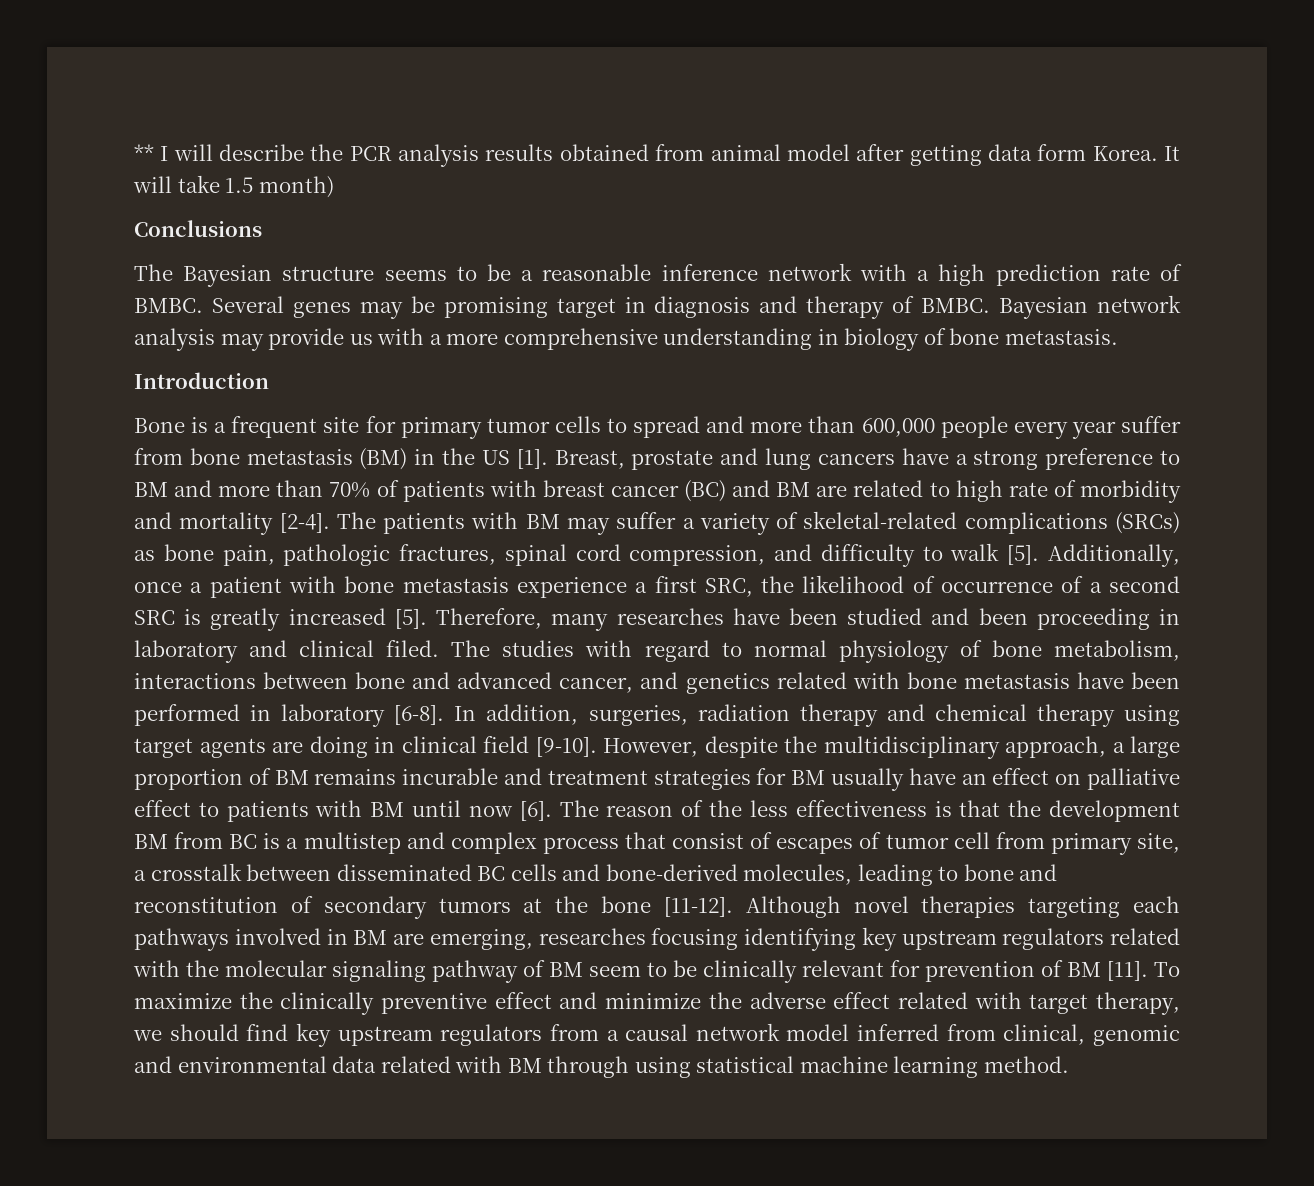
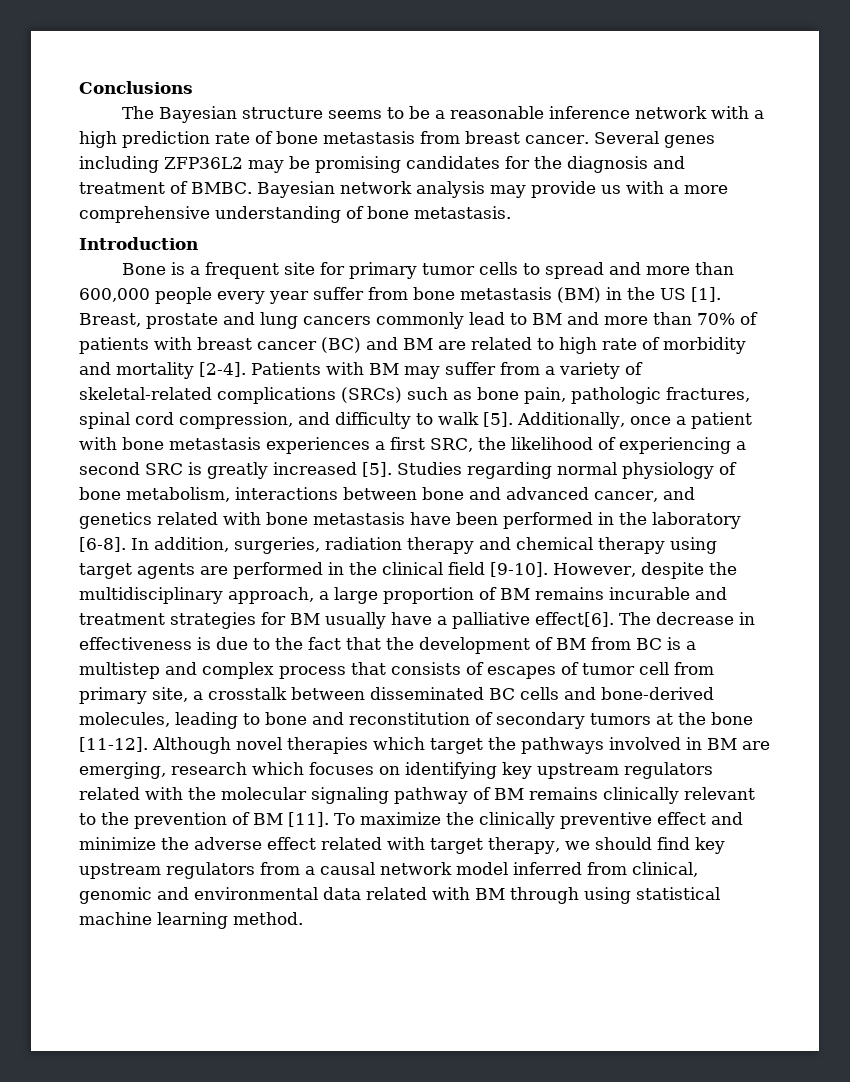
- ** I will describe the PCR analysis results obtained from animal model after getting data form Korea. It will take 1.5 month)
- The Bayesian structure seems to be a reasonable inference network with a high prediction rate of BMBC. Several genes may be promising target in diagnosis and therapy of BMBC.
+ The Bayesian structure seems to be a reasonable inference network with a high prediction rate of bone metastasis from breast cancer. Several genes including ZFP36L2 may be promising candidates for the diagnosis and treatment of BMBC.
- Bayesian network analysis may provide us with a more comprehensive understanding in biology of bone metastasis.
+ Bayesian network analysis may provide us with a more comprehensive understanding of bone metastasis.
- Breast, prostate and lung cancers have a strong preference to BM and more than 70% of patients with breast cancer (BC) and BM are related to high rate of morbidity and mortality [2-4].
+ Breast, prostate and lung cancers commonly lead to BM and more than 70% of patients with breast cancer (BC) and BM are related to high rate of morbidity and mortality [2-4].
- The patients with BM may suffer a variety of skeletal-related complications (SRCs) as bone pain, pathologic fractures, spinal cord compression, and difficulty to walk [5].
+ Patients with BM may suffer from a variety of skeletal-related complications (SRCs) such as bone pain, pathologic fractures, spinal cord compression, and difficulty to walk [5].
- Additionally, once a patient with bone metastasis experience a first SRC, the likelihood of occurrence of a second SRC is greatly increased [5].
+ Additionally, once a patient with bone metastasis experiences a first SRC, the likelihood of experiencing a second SRC is greatly increased [5].
- Therefore, many researches have been studied and been proceeding in laboratory and clinical filed. The studies with regard to normal physiology of bone metabolism, interactions between bone and advanced cancer, and genetics related with bone metastasis have been performed in laboratory [6-8].
+ Studies regarding normal physiology of bone metabolism, interactions between bone and advanced cancer, and genetics related with bone metastasis have been performed in the laboratory [6-8].
- In addition, surgeries, radiation therapy and chemical therapy using target agents are doing in clinical field [9-10].
+ In addition, surgeries, radiation therapy and chemical therapy using target agents are performed in the clinical field [9-10].
- However, despite the multidisciplinary approach, a large proportion of BM remains incurable and treatment strategies for BM usually have an effect on palliative effect to patients with BM until now [6]. The reason of the less effectiveness is that the development BM from BC is a multistep and complex process that consist of escapes of tumor cell from primary site, a crosstalk between disseminated BC cells and bone-derived molecules, leading to bone and reconstitution of secondary tumors at the bone [11-12].
+ However, despite the multidisciplinary approach, a large proportion of BM remains incurable and treatment strategies for BM usually have a palliative effect[6]. The decrease in effectiveness is due to the fact that the development of BM from BC is a multistep and complex process that consists of escapes of tumor cell from primary site, a crosstalk between disseminated BC cells and bone-derived molecules, leading to bone and reconstitution of secondary tumors at the bone [11-12].
- Although novel therapies targeting each pathways involved in BM are emerging, researches focusing identifying key upstream regulators related with the molecular signaling pathway of BM seem to be clinically relevant for prevention of BM [11].
+ Although novel therapies which target the pathways involved in BM are emerging, research which focuses on identifying key upstream regulators related with the molecular signaling pathway of BM remains clinically relevant to the prevention of BM [11].

